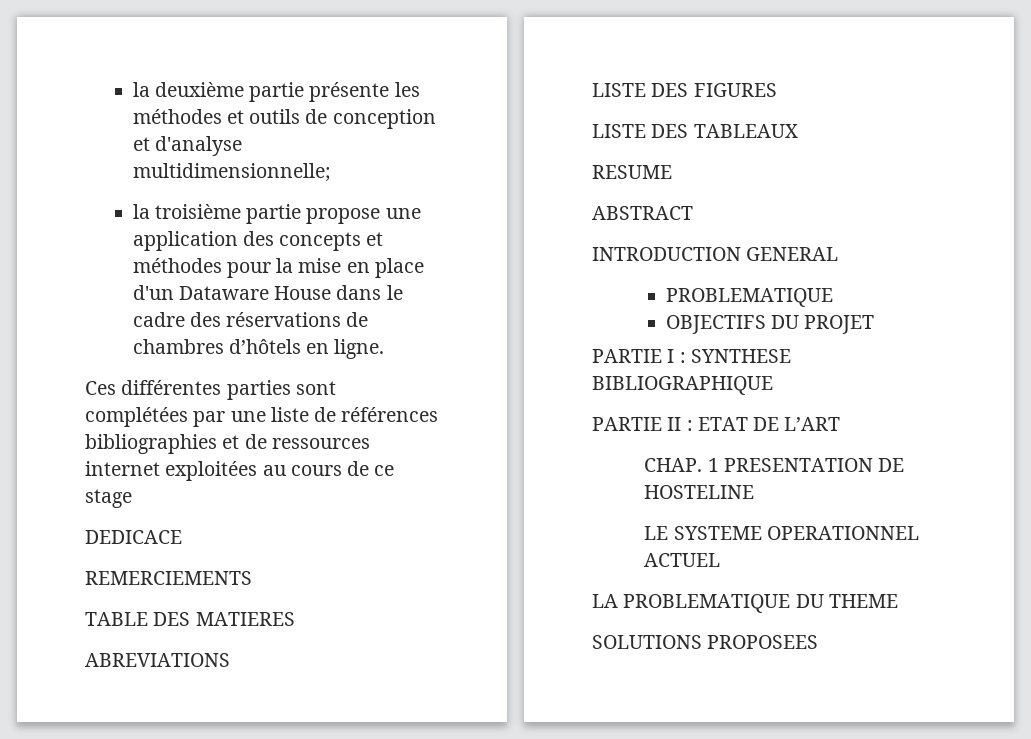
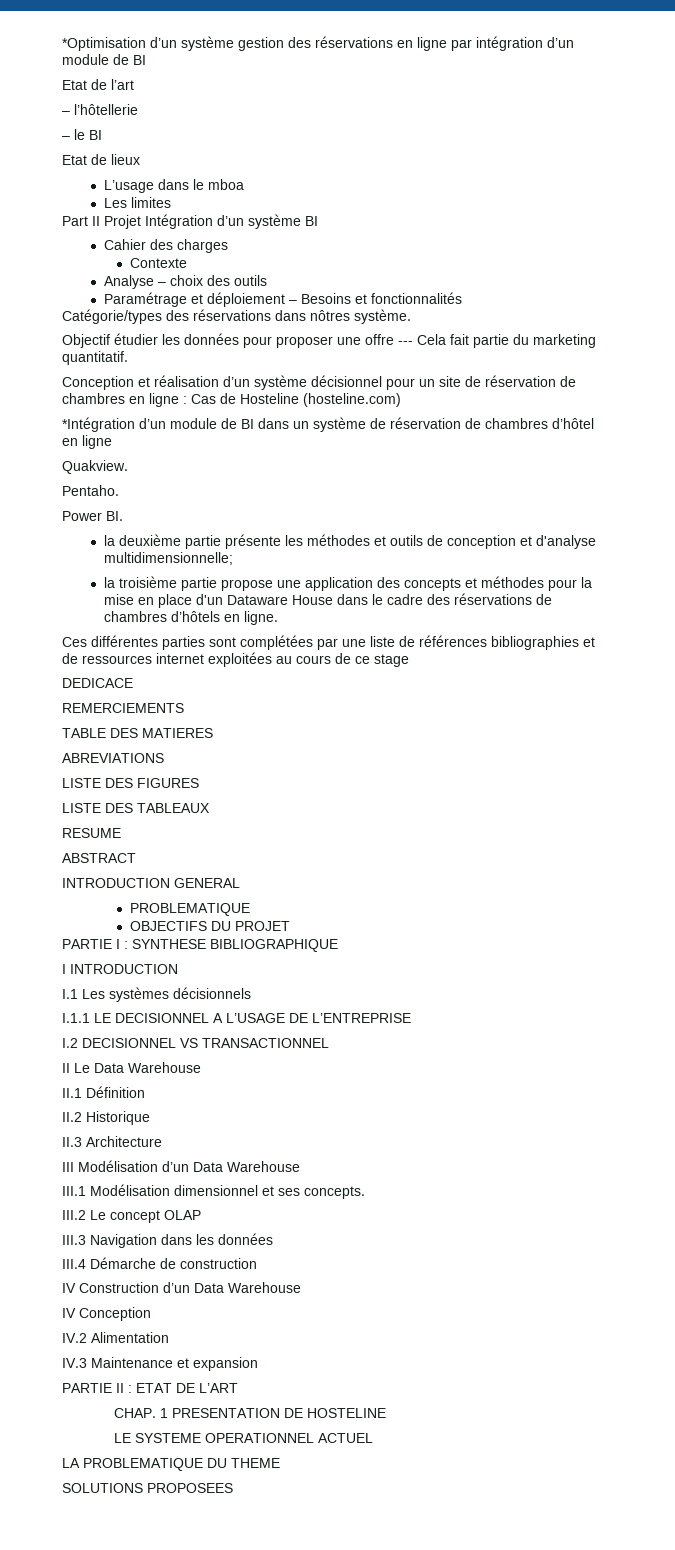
+ *Optimisation d’un système gestion des réservations en ligne par intégration d’un module de BI
+ Etat de l’art
+ – l’hôtellerie
+ – le BI
+ Etat de lieux
+ L’usage dans le mboa
+ Les limites
+ Part II Projet Intégration d’un système BI
+ Cahier des charges
+ Contexte
+ Analyse – choix des outils
+ Paramétrage et déploiement – Besoins et fonctionnalités
+ Catégorie/types des réservations dans nôtres système.
+ Objectif étudier les données pour proposer une offre --- Cela fait partie du marketing quantitatif.
+ Conception et réalisation d’un système décisionnel pour un site de réservation de chambres en ligne : Cas de Hosteline (hosteline.com)
+ *Intégration d’un module de BI dans un système de réservation de chambres d’hôtel en ligne
+ Quakview.
+ Pentaho.
+ Power BI.
+ I INTRODUCTION
+ I.1 Les systèmes décisionnels
+ I.1.1 LE DECISIONNEL A L’USAGE DE L’ENTREPRISE
+ I.2 DECISIONNEL VS TRANSACTIONNEL
+ II Le Data Warehouse
+ II.1 Définition
+ II.2 Historique
+ II.3 Architecture
+ III Modélisation d’un Data Warehouse
+ III.1 Modélisation dimensionnel et ses concepts.
+ III.2 Le concept OLAP
+ III.3 Navigation dans les données
+ III.4 Démarche de construction
+ IV Construction d’un Data Warehouse
+ IV Conception
+ IV.2 Alimentation
+ IV.3 Maintenance et expansion

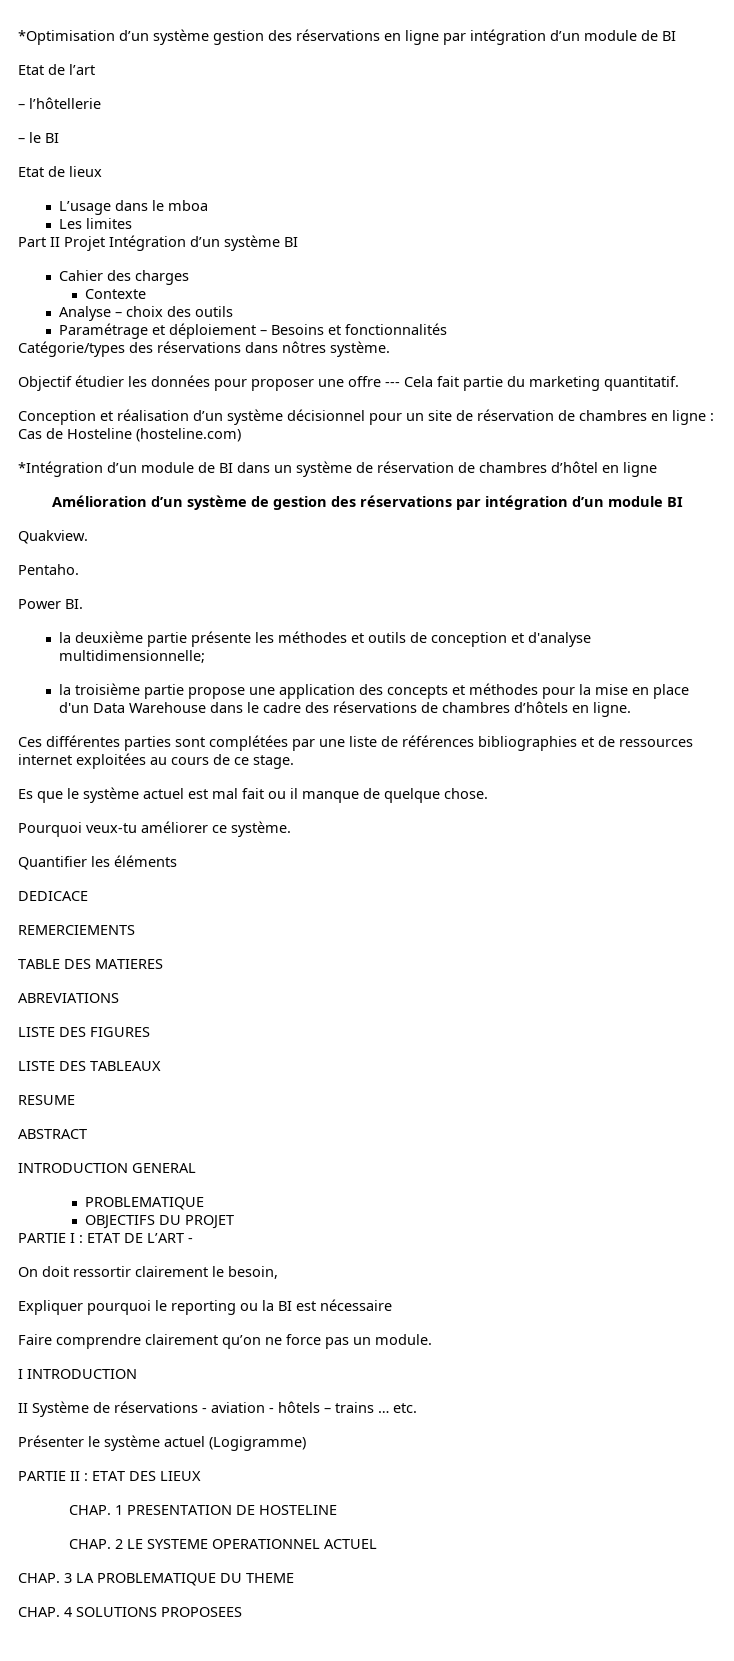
+ Amélioration d’un système de gestion des réservations par intégration d’un module BI
- la troisième partie propose une application des concepts et méthodes pour la mise en place d'un Dataware House dans le cadre des réservations de chambres d’hôtels en ligne.
+ la troisième partie propose une application des concepts et méthodes pour la mise en place d'un Data Warehouse dans le cadre des réservations de chambres d’hôtels en ligne.
- Ces différentes parties sont complétées par une liste de références bibliographies et de ressources internet exploitées au cours de ce stage
+ Ces différentes parties sont complétées par une liste de références bibliographies et de ressources internet exploitées au cours de ce stage.
+ Es que le système actuel est mal fait ou il manque de quelque chose.
+ Pourquoi veux-tu améliorer ce système.
+ Quantifier les éléments
- PARTIE I : SYNTHESE BIBLIOGRAPHIQUE
+ PARTIE I : ETAT DE L’ART -
+ On doit ressortir clairement le besoin,
+ Expliquer pourquoi le reporting ou la BI est nécessaire
+ Faire comprendre clairement qu’on ne force pas un module.
  I INTRODUCTION
- I.1 Les systèmes décisionnels
- I.1.1 LE DECISIONNEL A L’USAGE DE L’ENTREPRISE
- I.2 DECISIONNEL VS TRANSACTIONNEL
- II Le Data Warehouse
- II.1 Définition
- II.2 Historique
- II.3 Architecture
- III Modélisation d’un Data Warehouse
- III.1 Modélisation dimensionnel et ses concepts.
- III.2 Le concept OLAP
- III.3 Navigation dans les données
- III.4 Démarche de construction
- IV Construction d’un Data Warehouse
- IV Conception
- IV.2 Alimentation
- IV.3 Maintenance et expansion
+ II Système de réservations - aviation - hôtels – trains … etc.
+ Présenter le système actuel (Logigramme)
- PARTIE II : ETAT DE L’ART
+ PARTIE II : ETAT DES LIEUX
- LE SYSTEME OPERATIONNEL ACTUEL
+ CHAP. 2 LE SYSTEME OPERATIONNEL ACTUEL
- LA PROBLEMATIQUE DU THEME
+ CHAP. 3 LA PROBLEMATIQUE DU THEME
- SOLUTIONS PROPOSEES
+ CHAP. 4 SOLUTIONS PROPOSEES

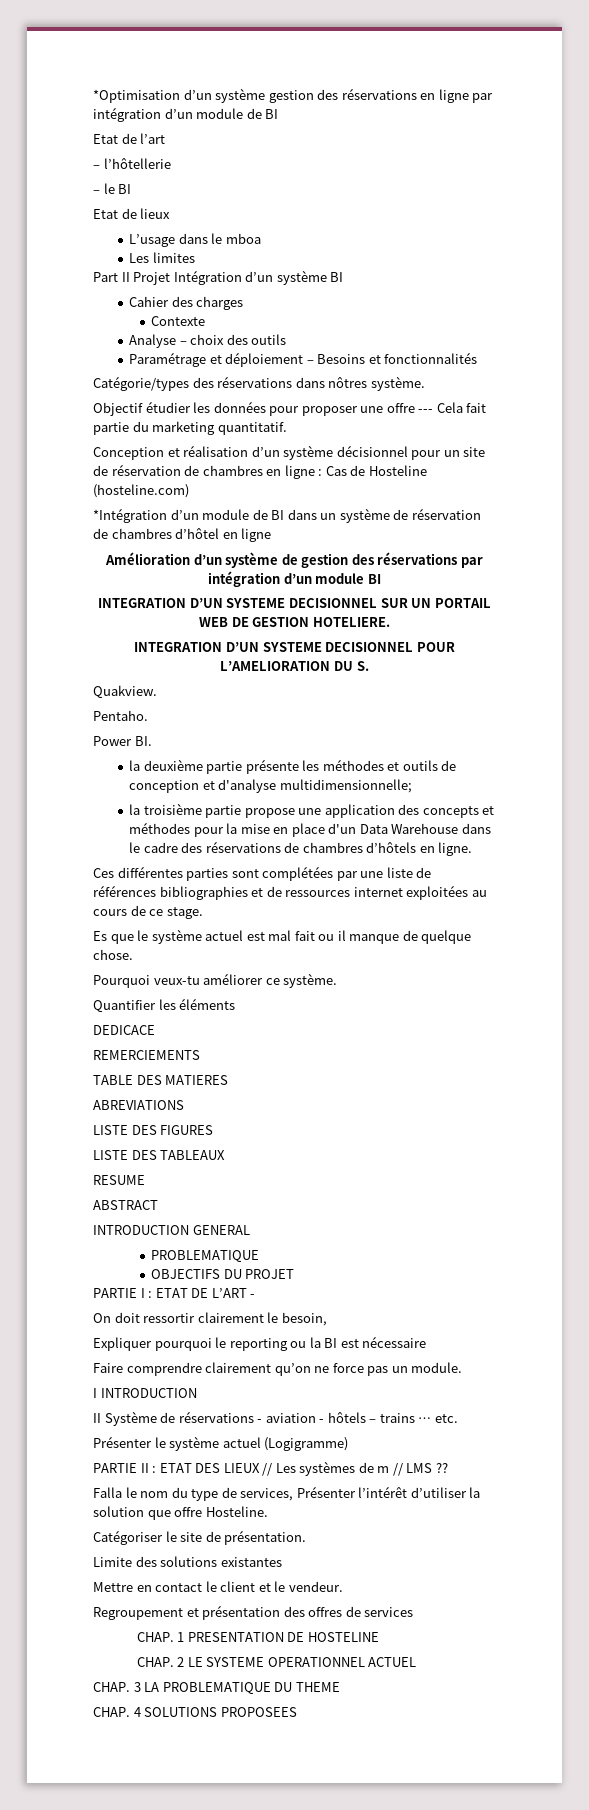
+ INTEGRATION D’UN SYSTEME DECISIONNEL SUR UN PORTAIL WEB DE GESTION HOTELIERE.
+ INTEGRATION D’UN SYSTEME DECISIONNEL POUR L’AMELIORATION DU S.
- PARTIE II : ETAT DES LIEUX
+ PARTIE II : ETAT DES LIEUX // Les systèmes de m // LMS ??
+ Falla le nom du type de services, Présenter l’intérêt d’utiliser la solution que offre Hosteline.
+ Catégoriser le site de présentation.
+ Limite des solutions existantes
+ Mettre en contact le client et le vendeur.
+ Regroupement et présentation des offres de services

